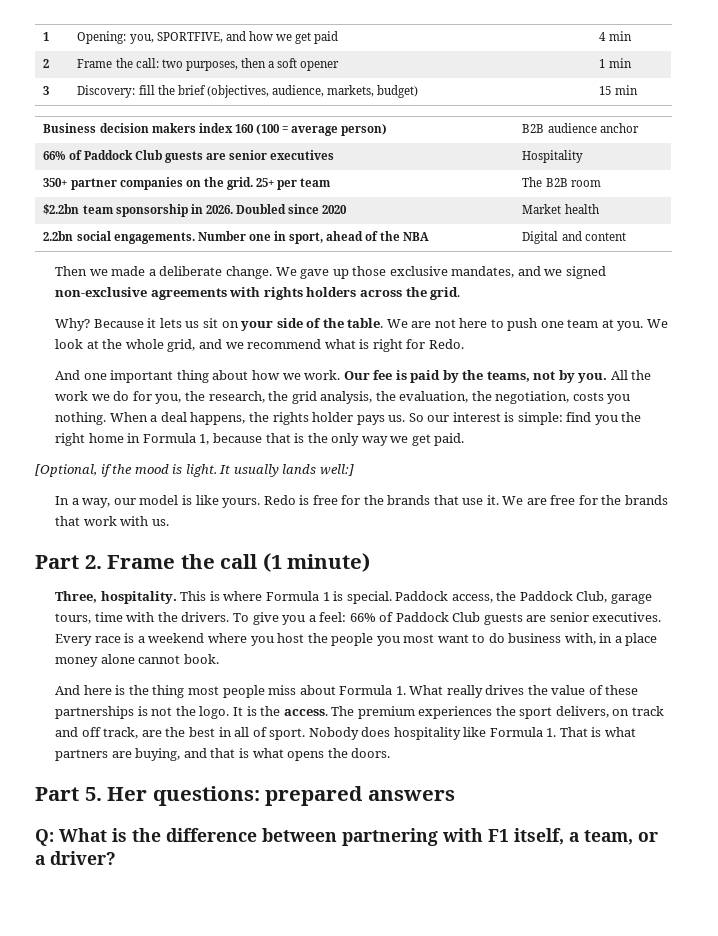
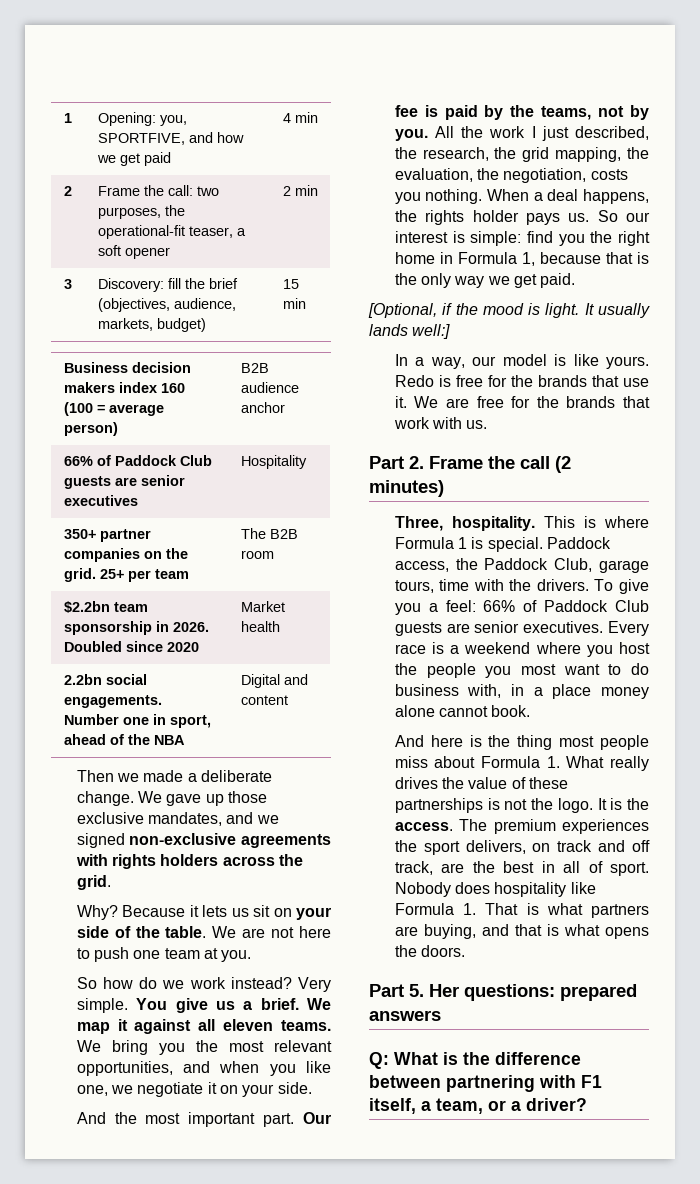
- 2 | Frame the call: two purposes, then a soft opener | 1 min
+ 2 | Frame the call: two purposes, the operational-fit teaser, a soft opener | 2 min
- We are not here to push one team at you. We look at the whole grid, and we recommend what is right for Redo.
- And one important thing about how we work.
+ We are not here to push one team at you.
+ So how do we work instead? Very simple. You give us a brief. We map it against all eleven teams. We bring you the most relevant opportunities, and when you like one, we negotiate it on your side.
+ And the most important part.
- All the work we do for you, the research, the grid analysis, the evaluation, the negotiation, costs you nothing.
+ All the work I just described, the research, the grid mapping, the evaluation, the negotiation, costs you nothing.
- Part 2. Frame the call (1 minute)
+ Part 2. Frame the call (2 minutes)

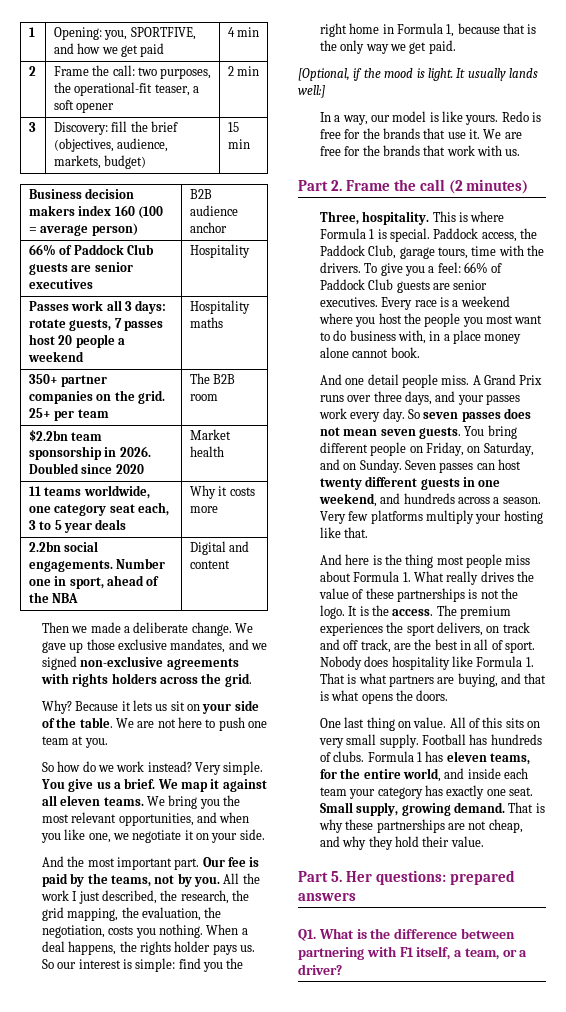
+ Passes work all 3 days: rotate guests, 7 passes host 20 people a weekend | Hospitality maths
+ 11 teams worldwide, one category seat each, 3 to 5 year deals | Why it costs more
+ And one detail people miss. A Grand Prix runs over three days, and your passes work every day. So seven passes does not mean seven guests. You bring different people on Friday, on Saturday, and on Sunday. Seven passes can host twenty different guests in one weekend, and hundreds across a season. Very few platforms multiply your hosting like that.
+ One last thing on value. All of this sits on very small supply. Football has hundreds of clubs. Formula 1 has eleven teams, for the entire world, and inside each team your category has exactly one seat. Small supply, growing demand. That is why these partnerships are not cheap, and why they hold their value.
- Q: What is the difference between partnering with F1 itself, a team, or a driver?
+ Q1. What is the difference between partnering with F1 itself, a team, or a driver?

